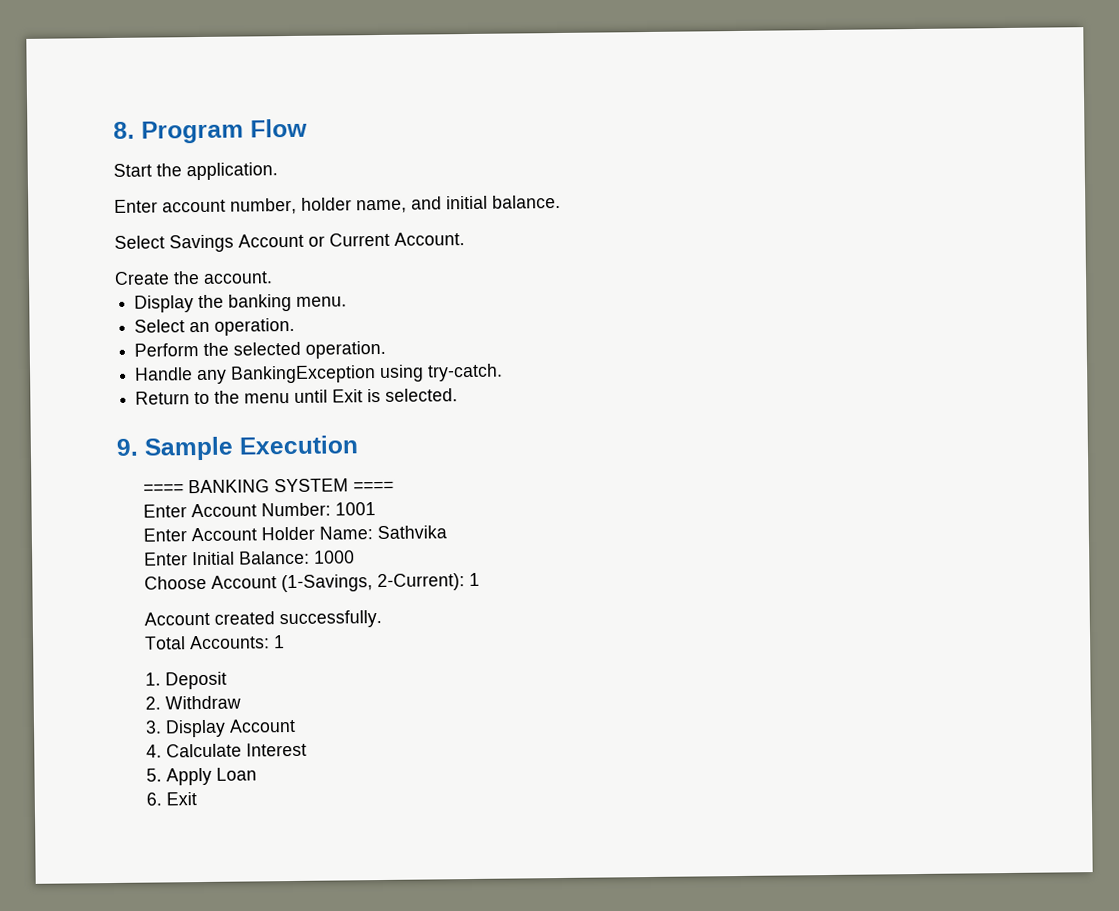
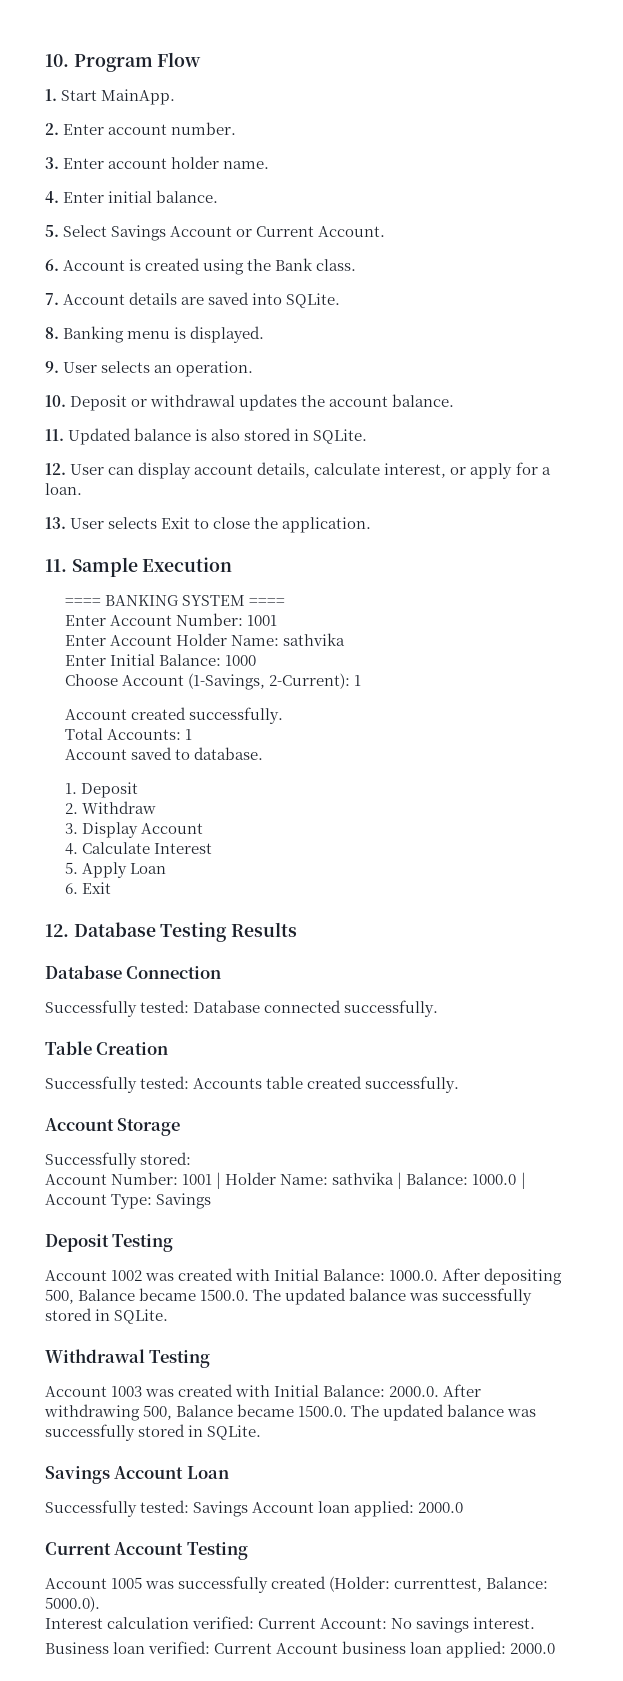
- 8. Program Flow
+ 10. Program Flow
- Start the application.
- Enter account number, holder name, and initial balance.
+ 1. Start MainApp.
+ 2. Enter account number.
+ 3. Enter account holder name.
+ 4. Enter initial balance.
- Select Savings Account or Current Account.
+ 5. Select Savings Account or Current Account.
- Create the account.
- Display the banking menu.
- Select an operation.
- Perform the selected operation.
- Handle any BankingException using try-catch.
- Return to the menu until Exit is selected.
- 9. Sample Execution
+ 6. Account is created using the Bank class.
+ 7. Account details are saved into SQLite.
+ 8. Banking menu is displayed.
+ 9. User selects an operation.
+ 10. Deposit or withdrawal updates the account balance.
+ 11. Updated balance is also stored in SQLite.
+ 12. User can display account details, calculate interest, or apply for a loan.
+ 13. User selects Exit to close the application.
+ 11. Sample Execution
- Enter Account Holder Name: Sathvika
+ Enter Account Holder Name: sathvika
+ Account saved to database.
+ 12. Database Testing Results
+ Database Connection
+ Successfully tested: Database connected successfully.
+ Table Creation
+ Successfully tested: Accounts table created successfully.
+ Account Storage
+ Successfully stored:
+ Account Number: 1001 | Holder Name: sathvika | Balance: 1000.0 | Account Type: Savings
+ Deposit Testing
+ Account 1002 was created with Initial Balance: 1000.0. After depositing 500, Balance became 1500.0. The updated balance was successfully stored in SQLite.
+ Withdrawal Testing
+ Account 1003 was created with Initial Balance: 2000.0. After withdrawing 500, Balance became 1500.0. The updated balance was successfully stored in SQLite.
+ Savings Account Loan
+ Successfully tested: Savings Account loan applied: 2000.0
+ Current Account Testing
+ Account 1005 was successfully created (Holder: currenttest, Balance: 5000.0).
+ Interest calculation verified: Current Account: No savings interest.
+ Business loan verified: Current Account business loan applied: 2000.0

